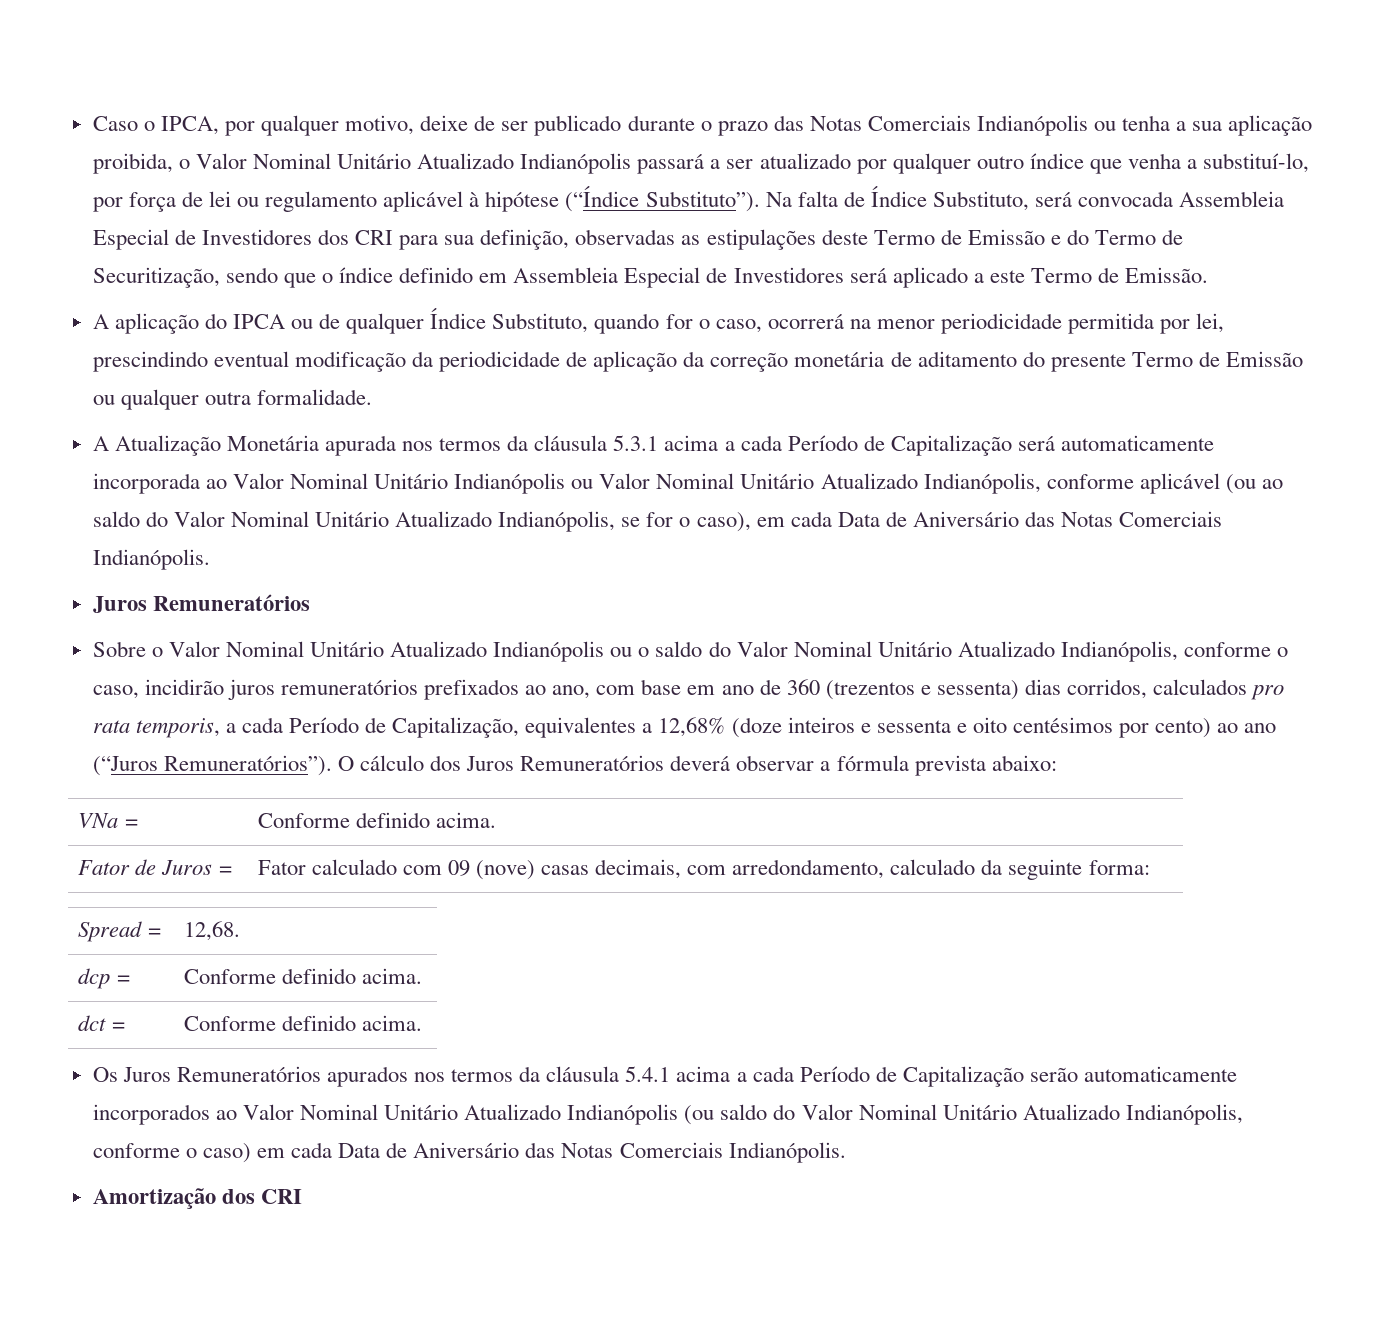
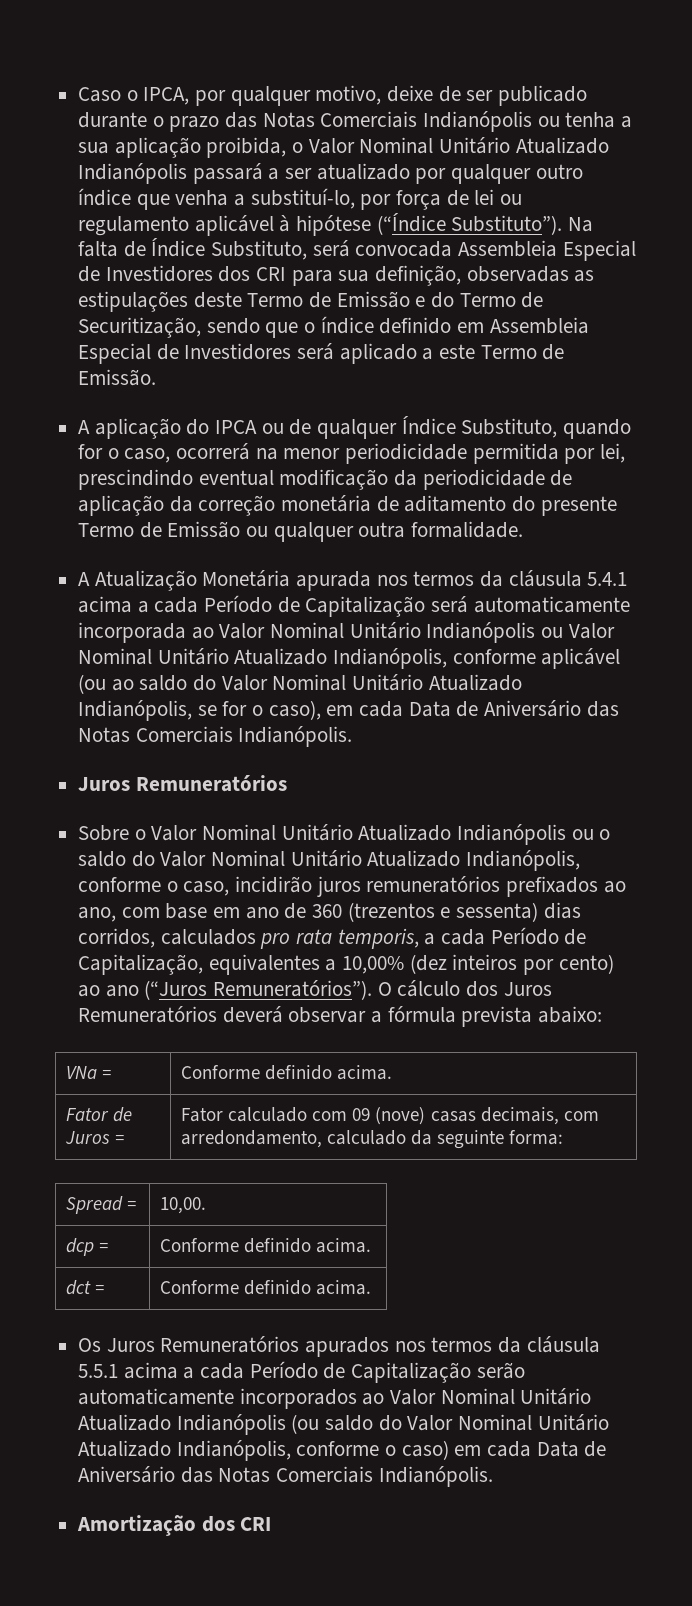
- A Atualização Monetária apurada nos termos da cláusula 5.3.1 acima a cada Período de Capitalização será automaticamente incorporada ao Valor Nominal Unitário Indianópolis ou Valor Nominal Unitário Atualizado Indianópolis, conforme aplicável (ou ao saldo do Valor Nominal Unitário Atualizado Indianópolis, se for o caso), em cada Data de Aniversário das Notas Comerciais Indianópolis.
+ A Atualização Monetária apurada nos termos da cláusula 5.4.1 acima a cada Período de Capitalização será automaticamente incorporada ao Valor Nominal Unitário Indianópolis ou Valor Nominal Unitário Atualizado Indianópolis, conforme aplicável (ou ao saldo do Valor Nominal Unitário Atualizado Indianópolis, se for o caso), em cada Data de Aniversário das Notas Comerciais Indianópolis.
- Sobre o Valor Nominal Unitário Atualizado Indianópolis ou o saldo do Valor Nominal Unitário Atualizado Indianópolis, conforme o caso, incidirão juros remuneratórios prefixados ao ano, com base em ano de 360 (trezentos e sessenta) dias corridos, calculados pro rata temporis, a cada Período de Capitalização, equivalentes a 12,68% (doze inteiros e sessenta e oito centésimos por cento) ao ano (“Juros Remuneratórios”).
+ Sobre o Valor Nominal Unitário Atualizado Indianópolis ou o saldo do Valor Nominal Unitário Atualizado Indianópolis, conforme o caso, incidirão juros remuneratórios prefixados ao ano, com base em ano de 360 (trezentos e sessenta) dias corridos, calculados pro rata temporis, a cada Período de Capitalização, equivalentes a 10,00% (dez inteiros por cento) ao ano (“Juros Remuneratórios”).
- Spread = | 12,68.
+ Spread = | 10,00.
- Os Juros Remuneratórios apurados nos termos da cláusula 5.4.1 acima a cada Período de Capitalização serão automaticamente incorporados ao Valor Nominal Unitário Atualizado Indianópolis (ou saldo do Valor Nominal Unitário Atualizado Indianópolis, conforme o caso) em cada Data de Aniversário das Notas Comerciais Indianópolis.
+ Os Juros Remuneratórios apurados nos termos da cláusula 5.5.1 acima a cada Período de Capitalização serão automaticamente incorporados ao Valor Nominal Unitário Atualizado Indianópolis (ou saldo do Valor Nominal Unitário Atualizado Indianópolis, conforme o caso) em cada Data de Aniversário das Notas Comerciais Indianópolis.

